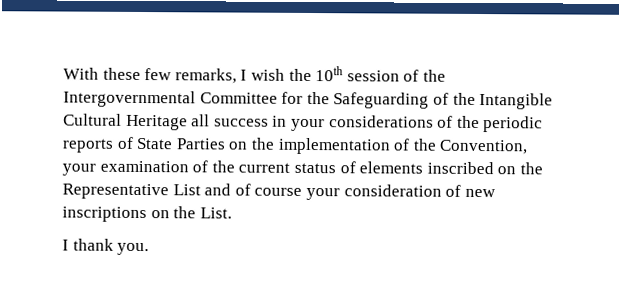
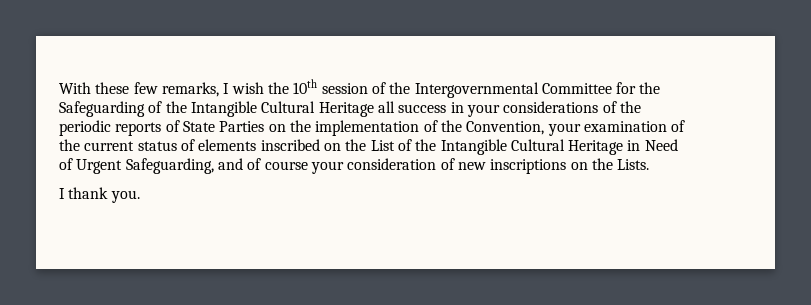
- With these few remarks, I wish the 10th session of the Intergovernmental Committee for the Safeguarding of the Intangible Cultural Heritage all success in your considerations of the periodic reports of State Parties on the implementation of the Convention, your examination of the current status of elements inscribed on the Representative List and of course your consideration of new inscriptions on the List.
+ With these few remarks, I wish the 10th session of the Intergovernmental Committee for the Safeguarding of the Intangible Cultural Heritage all success in your considerations of the periodic reports of State Parties on the implementation of the Convention, your examination of the current status of elements inscribed on the List of the Intangible Cultural Heritage in Need of Urgent Safeguarding, and of course your consideration of new inscriptions on the Lists.

